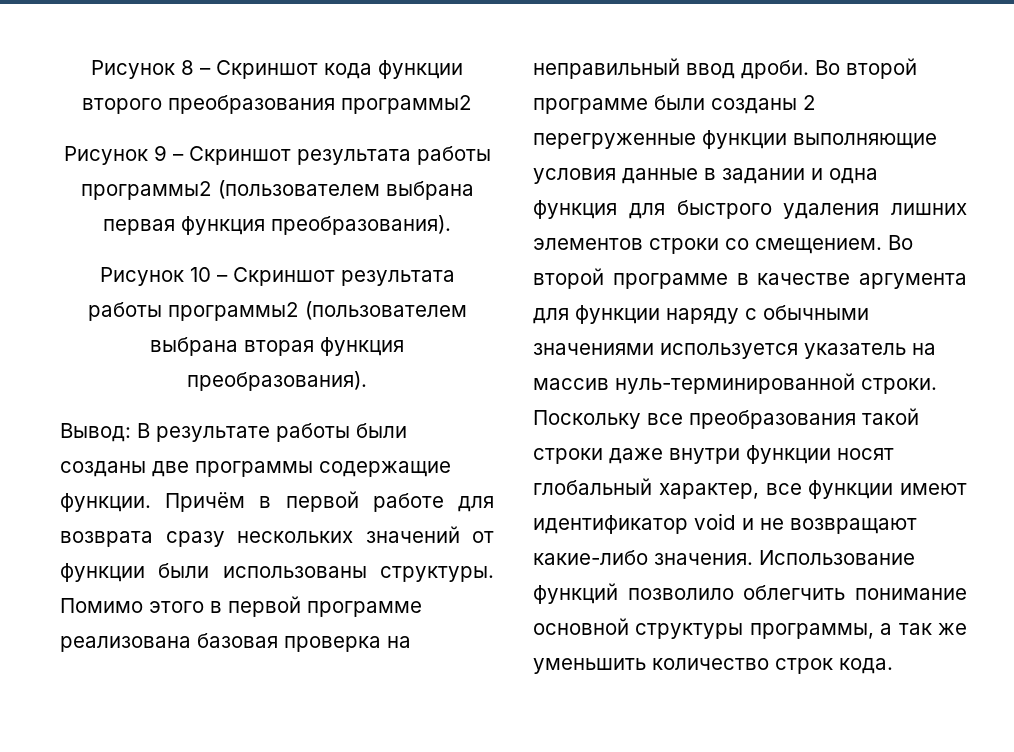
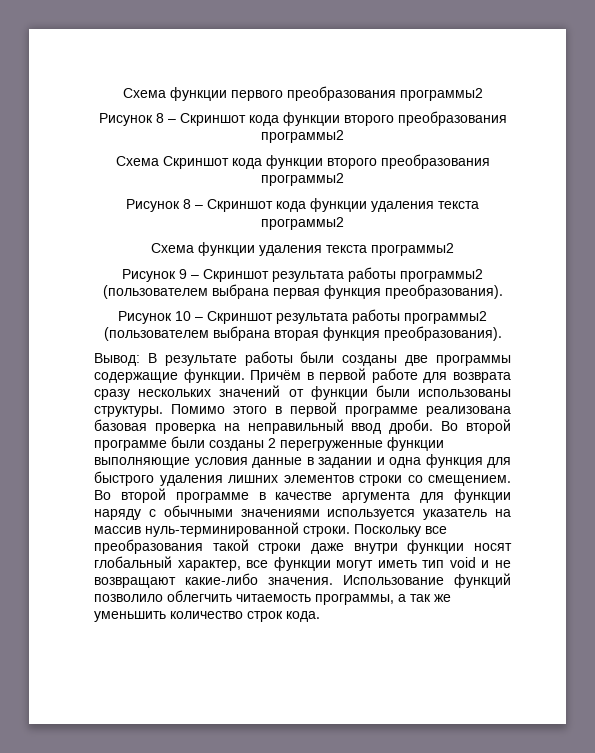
+ Схема функции первого преобразования программы2
+ Схема Скриншот кода функции второго преобразования программы2
+ Рисунок 8 – Скриншот кода функции удаления текста программы2
+ Схема функции удаления текста программы2
- Поскольку все преобразования такой строки даже внутри функции носят глобальный характер, все функции имеют идентификатор void и не возвращают какие-либо значения.
+ Поскольку все преобразования такой строки даже внутри функции носят глобальный характер, все функции могут иметь тип void и не возвращают какие-либо значения.
- Использование функций позволило облегчить понимание основной структуры программы, а так же уменьшить количество строк кода.
+ Использование функций позволило облегчить читаемость программы, а так же уменьшить количество строк кода.

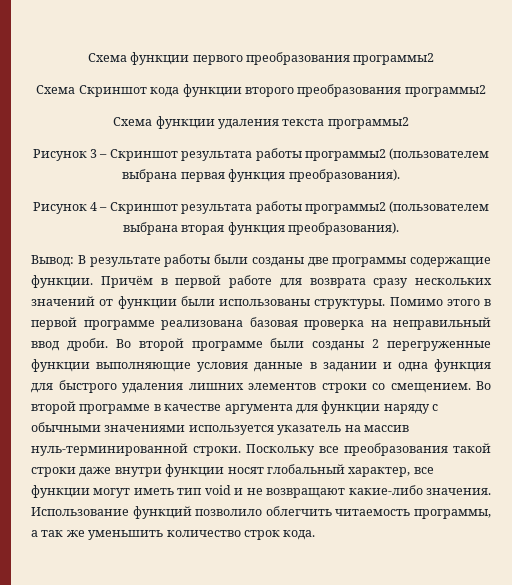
- Рисунок 8 – Скриншот кода функции второго преобразования программы2
- Рисунок 8 – Скриншот кода функции удаления текста программы2
- Рисунок 9 – Скриншот результата работы программы2 (пользователем выбрана первая функция преобразования).
+ Рисунок 3 – Скриншот результата работы программы2 (пользователем выбрана первая функция преобразования).
- Рисунок 10 – Скриншот результата работы программы2 (пользователем выбрана вторая функция преобразования).
+ Рисунок 4 – Скриншот результата работы программы2 (пользователем выбрана вторая функция преобразования).

